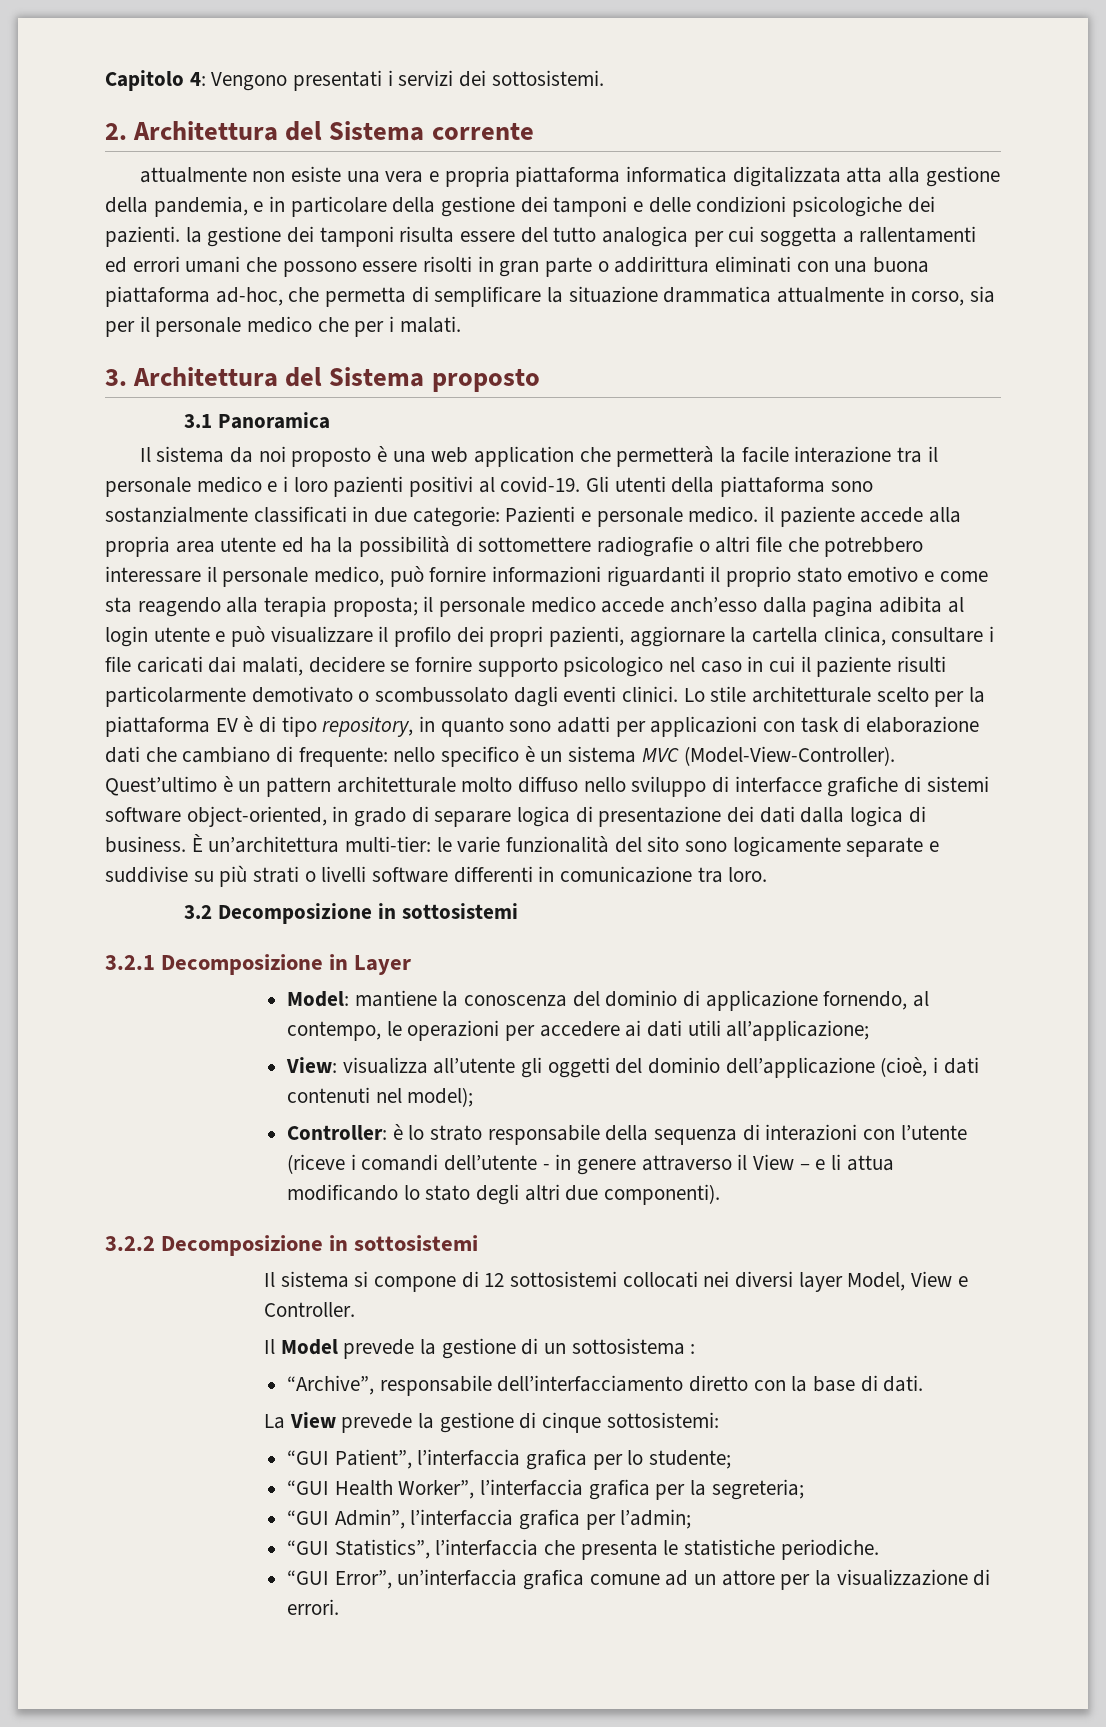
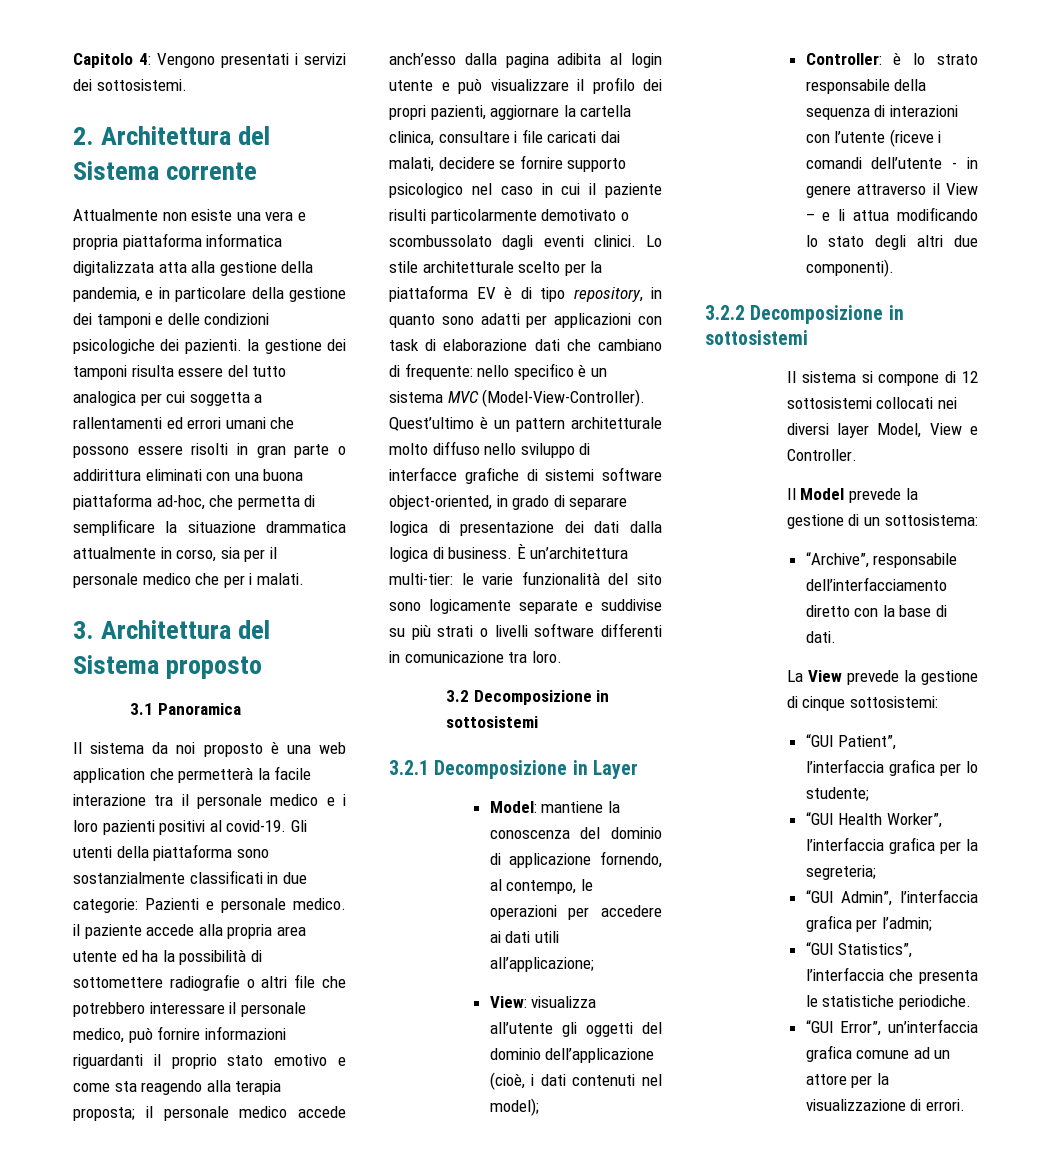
- attualmente non esiste una vera e propria piattaforma informatica digitalizzata atta alla gestione della pandemia, e in particolare della gestione dei tamponi e delle condizioni psicologiche dei pazienti. la gestione dei tamponi risulta essere del tutto analogica per cui soggetta a rallentamenti ed errori umani che possono essere risolti in gran parte o addirittura eliminati con una buona piattaforma ad-hoc, che permetta di semplificare la situazione drammatica attualmente in corso, sia per il personale medico che per i malati.
+ Attualmente non esiste una vera e propria piattaforma informatica digitalizzata atta alla gestione della pandemia, e in particolare della gestione dei tamponi e delle condizioni psicologiche dei pazienti. la gestione dei tamponi risulta essere del tutto analogica per cui soggetta a rallentamenti ed errori umani che possono essere risolti in gran parte o addirittura eliminati con una buona piattaforma ad-hoc, che permetta di semplificare la situazione drammatica attualmente in corso, sia per il personale medico che per i malati.
- Il Model prevede la gestione di un sottosistema :
+ Il Model prevede la gestione di un sottosistema:

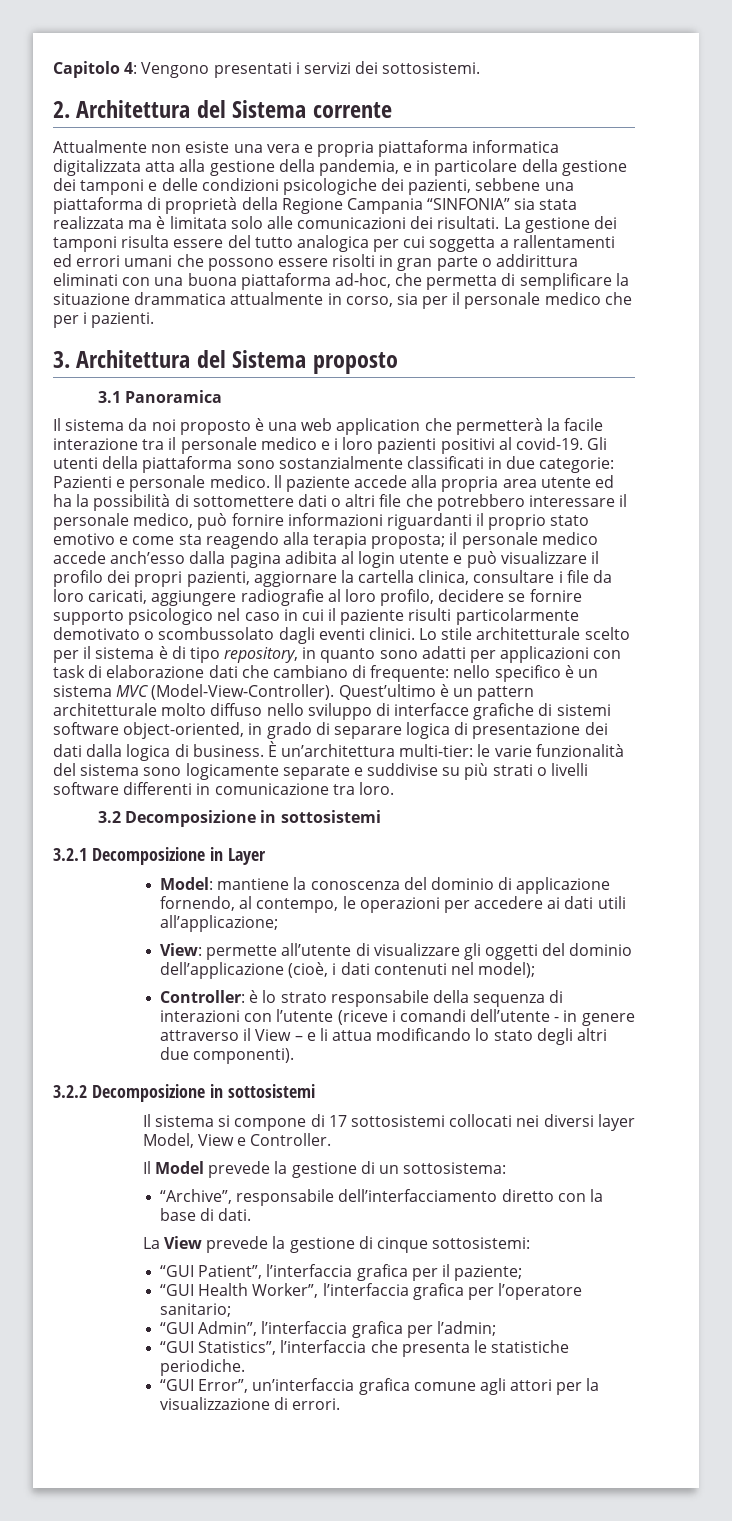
- Attualmente non esiste una vera e propria piattaforma informatica digitalizzata atta alla gestione della pandemia, e in particolare della gestione dei tamponi e delle condizioni psicologiche dei pazienti. la gestione dei tamponi risulta essere del tutto analogica per cui soggetta a rallentamenti ed errori umani che possono essere risolti in gran parte o addirittura eliminati con una buona piattaforma ad-hoc, che permetta di semplificare la situazione drammatica attualmente in corso, sia per il personale medico che per i malati.
+ Attualmente non esiste una vera e propria piattaforma informatica digitalizzata atta alla gestione della pandemia, e in particolare della gestione dei tamponi e delle condizioni psicologiche dei pazienti, sebbene una piattaforma di proprietà della Regione Campania “SINFONIA” sia stata realizzata ma è limitata solo alle comunicazioni dei risultati. La gestione dei tamponi risulta essere del tutto analogica per cui soggetta a rallentamenti ed errori umani che possono essere risolti in gran parte o addirittura eliminati con una buona piattaforma ad-hoc, che permetta di semplificare la situazione drammatica attualmente in corso, sia per il personale medico che per i pazienti.
- Pazienti e personale medico. il paziente accede alla propria area utente ed ha la possibilità di sottomettere radiografie o altri file che potrebbero interessare il personale medico, può fornire informazioni riguardanti il proprio stato emotivo e come sta reagendo alla terapia proposta;
+ Pazienti e personale medico. ll paziente accede alla propria area utente ed ha la possibilità di sottomettere dati o altri file che potrebbero interessare il personale medico, può fornire informazioni riguardanti il proprio stato emotivo e come sta reagendo alla terapia proposta;
- il personale medico accede anch’esso dalla pagina adibita al login utente e può visualizzare il profilo dei propri pazienti, aggiornare la cartella clinica, consultare i file caricati dai malati, decidere se fornire supporto psicologico nel caso in cui il paziente risulti particolarmente demotivato o scombussolato dagli eventi clinici.
+ il personale medico accede anch’esso dalla pagina adibita al login utente e può visualizzare il profilo dei propri pazienti, aggiornare la cartella clinica, consultare i file da loro caricati, aggiungere radiografie al loro profilo, decidere se fornire supporto psicologico nel caso in cui il paziente risulti particolarmente demotivato o scombussolato dagli eventi clinici.
- Lo stile architetturale scelto per la piattaforma EV è di tipo repository, in quanto sono adatti per applicazioni con task di elaborazione dati che cambiano di frequente: nello specifico è un sistema MVC (Model-View-Controller).
+ Lo stile architetturale scelto per il sistema è di tipo repository, in quanto sono adatti per applicazioni con task di elaborazione dati che cambiano di frequente: nello specifico è un sistema MVC (Model-View-Controller).
- È un’architettura multi-tier: le varie funzionalità del sito sono logicamente separate e suddivise su più strati o livelli software differenti in comunicazione tra loro.
+ È un’architettura multi-tier: le varie funzionalità del sistema sono logicamente separate e suddivise su più strati o livelli software differenti in comunicazione tra loro.
- View: visualizza all’utente gli oggetti del dominio dell’applicazione (cioè, i dati contenuti nel model);
+ View: permette all’utente di visualizzare gli oggetti del dominio dell’applicazione (cioè, i dati contenuti nel model);
- Il sistema si compone di 12 sottosistemi collocati nei diversi layer Model, View e Controller.
+ Il sistema si compone di 17 sottosistemi collocati nei diversi layer Model, View e Controller.
- “GUI Patient”, l’interfaccia grafica per lo studente;
+ “GUI Patient”, l’interfaccia grafica per il paziente;
- “GUI Health Worker”, l’interfaccia grafica per la segreteria;
+ “GUI Health Worker”, l’interfaccia grafica per l’operatore sanitario;
- “GUI Error”, un’interfaccia grafica comune ad un attore per la visualizzazione di errori.
+ “GUI Error”, un’interfaccia grafica comune agli attori per la visualizzazione di errori.

